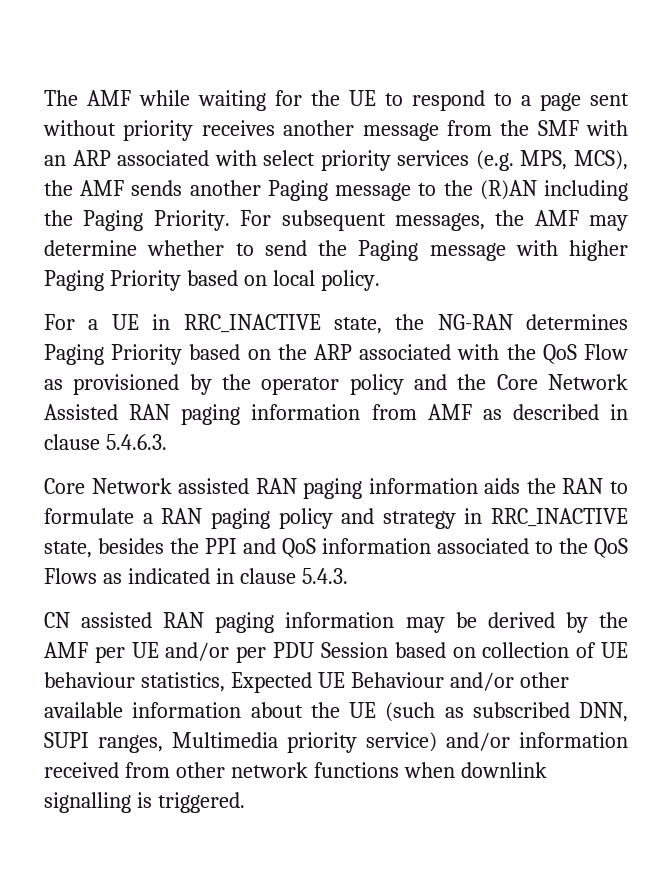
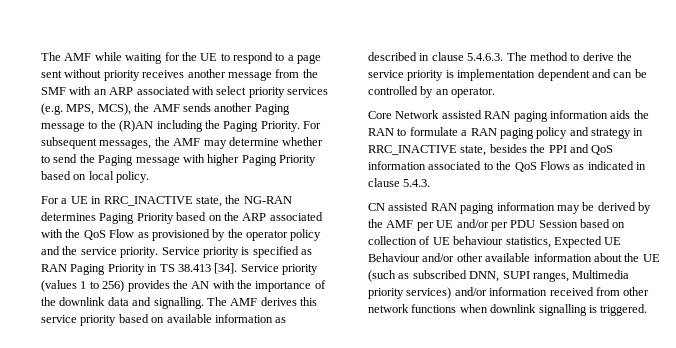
- For a UE in RRC_INACTIVE state, the NG-RAN determines Paging Priority based on the ARP associated with the QoS Flow as provisioned by the operator policy and the Core Network Assisted RAN paging information from AMF as described in clause 5.4.6.3.
+ For a UE in RRC_INACTIVE state, the NG-RAN determines Paging Priority based on the ARP associated with the QoS Flow as provisioned by the operator policy and the service priority. Service priority is specified as RAN Paging Priority in TS 38.413 [34]. Service priority (values 1 to 256) provides the AN with the importance of the downlink data and signalling. The AMF derives this service priority based on available information as described in clause 5.4.6.3. The method to derive the service priority is implementation dependent and can be controlled by an operator.
- CN assisted RAN paging information may be derived by the AMF per UE and/or per PDU Session based on collection of UE behaviour statistics, Expected UE Behaviour and/or other available information about the UE (such as subscribed DNN, SUPI ranges, Multimedia priority service) and/or information received from other network functions when downlink signalling is triggered.
+ CN assisted RAN paging information may be derived by the AMF per UE and/or per PDU Session based on collection of UE behaviour statistics, Expected UE Behaviour and/or other available information about the UE (such as subscribed DNN, SUPI ranges, Multimedia priority services) and/or information received from other network functions when downlink signalling is triggered.

